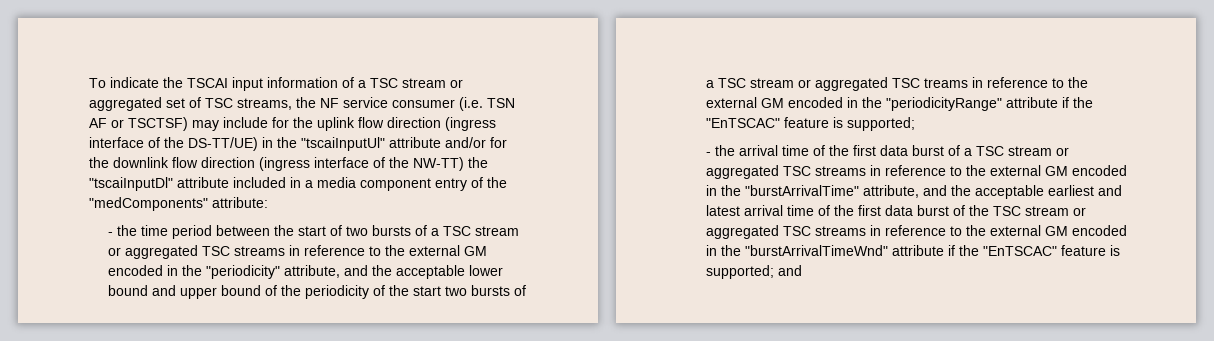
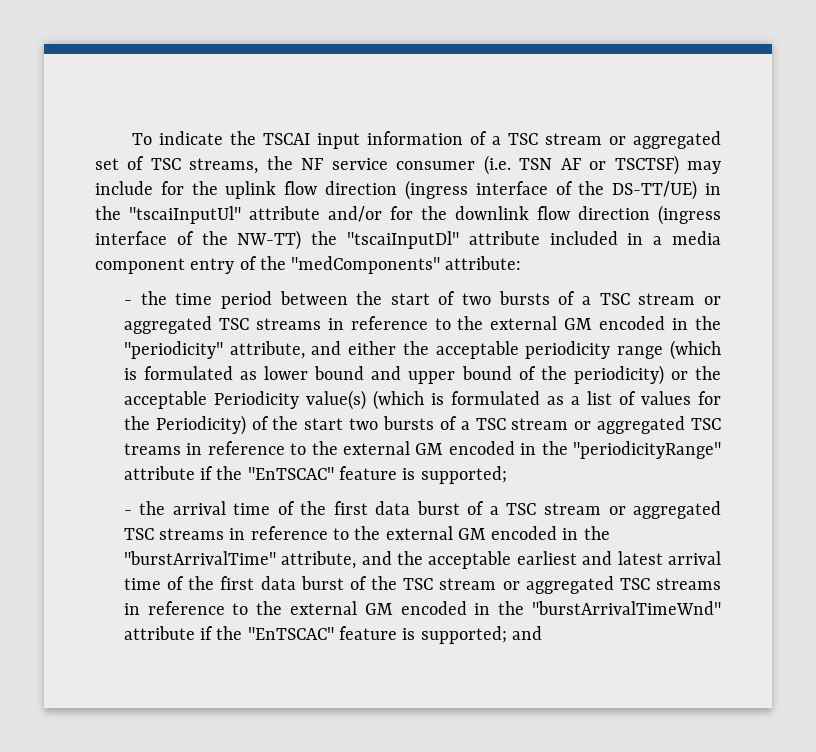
- - the time period between the start of two bursts of a TSC stream or aggregated TSC streams in reference to the external GM encoded in the "periodicity" attribute, and the acceptable lower bound and upper bound of the periodicity of the start two bursts of a TSC stream or aggregated TSC treams in reference to the external GM encoded in the "periodicityRange" attribute if the "EnTSCAC" feature is supported;
+ - the time period between the start of two bursts of a TSC stream or aggregated TSC streams in reference to the external GM encoded in the "periodicity" attribute, and either the acceptable periodicity range (which is formulated as lower bound and upper bound of the periodicity) or the acceptable Periodicity value(s) (which is formulated as a list of values for the Periodicity) of the start two bursts of a TSC stream or aggregated TSC treams in reference to the external GM encoded in the "periodicityRange" attribute if the "EnTSCAC" feature is supported;

